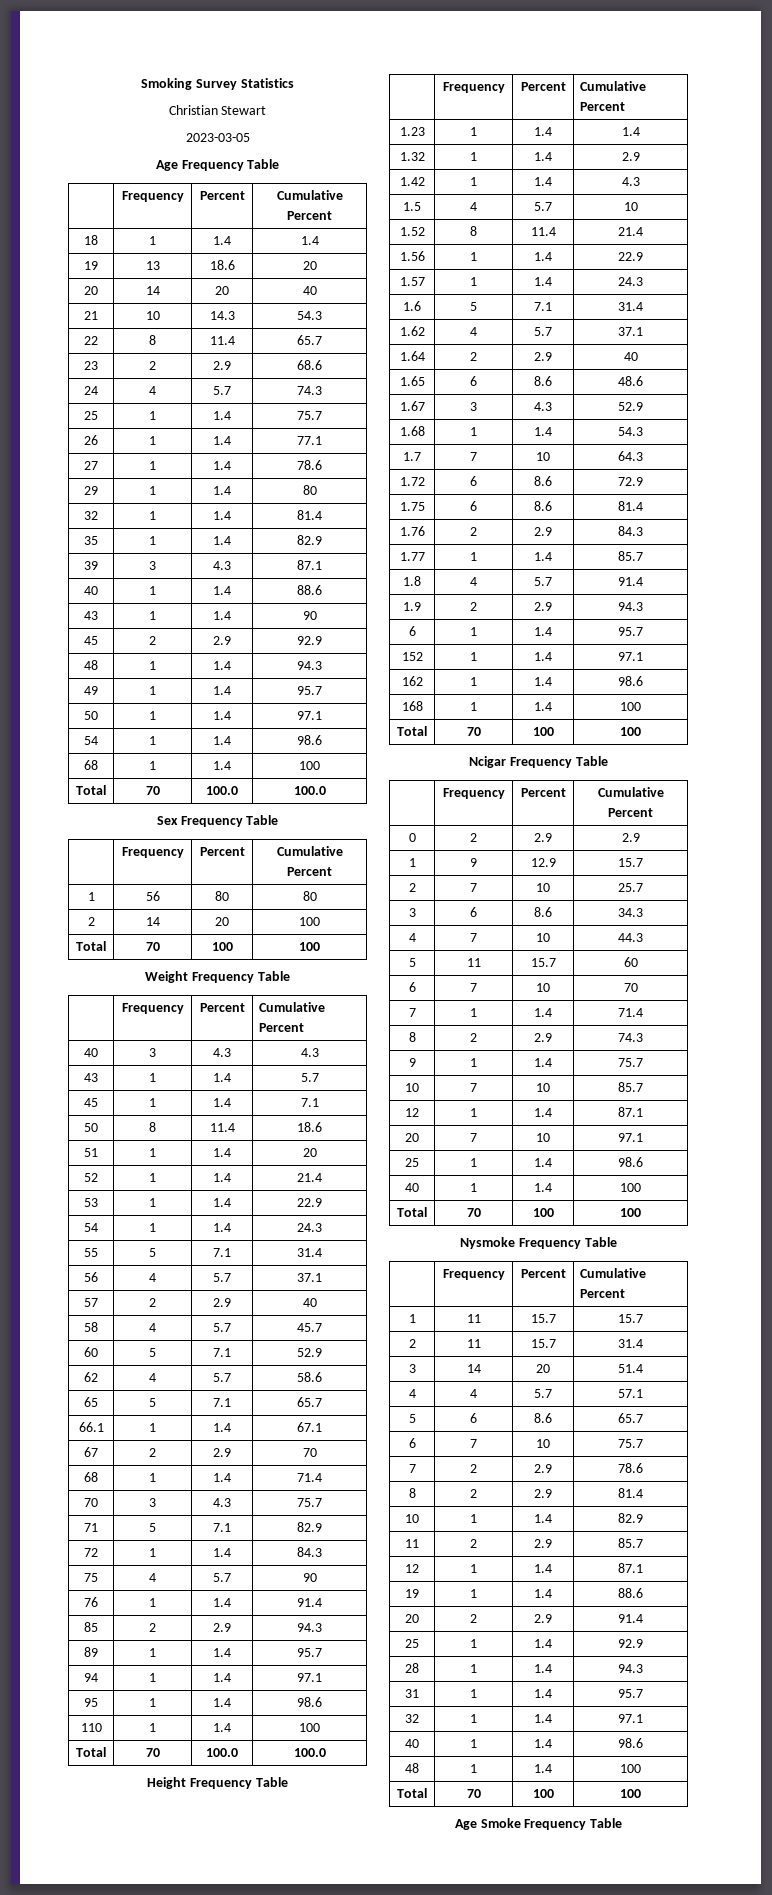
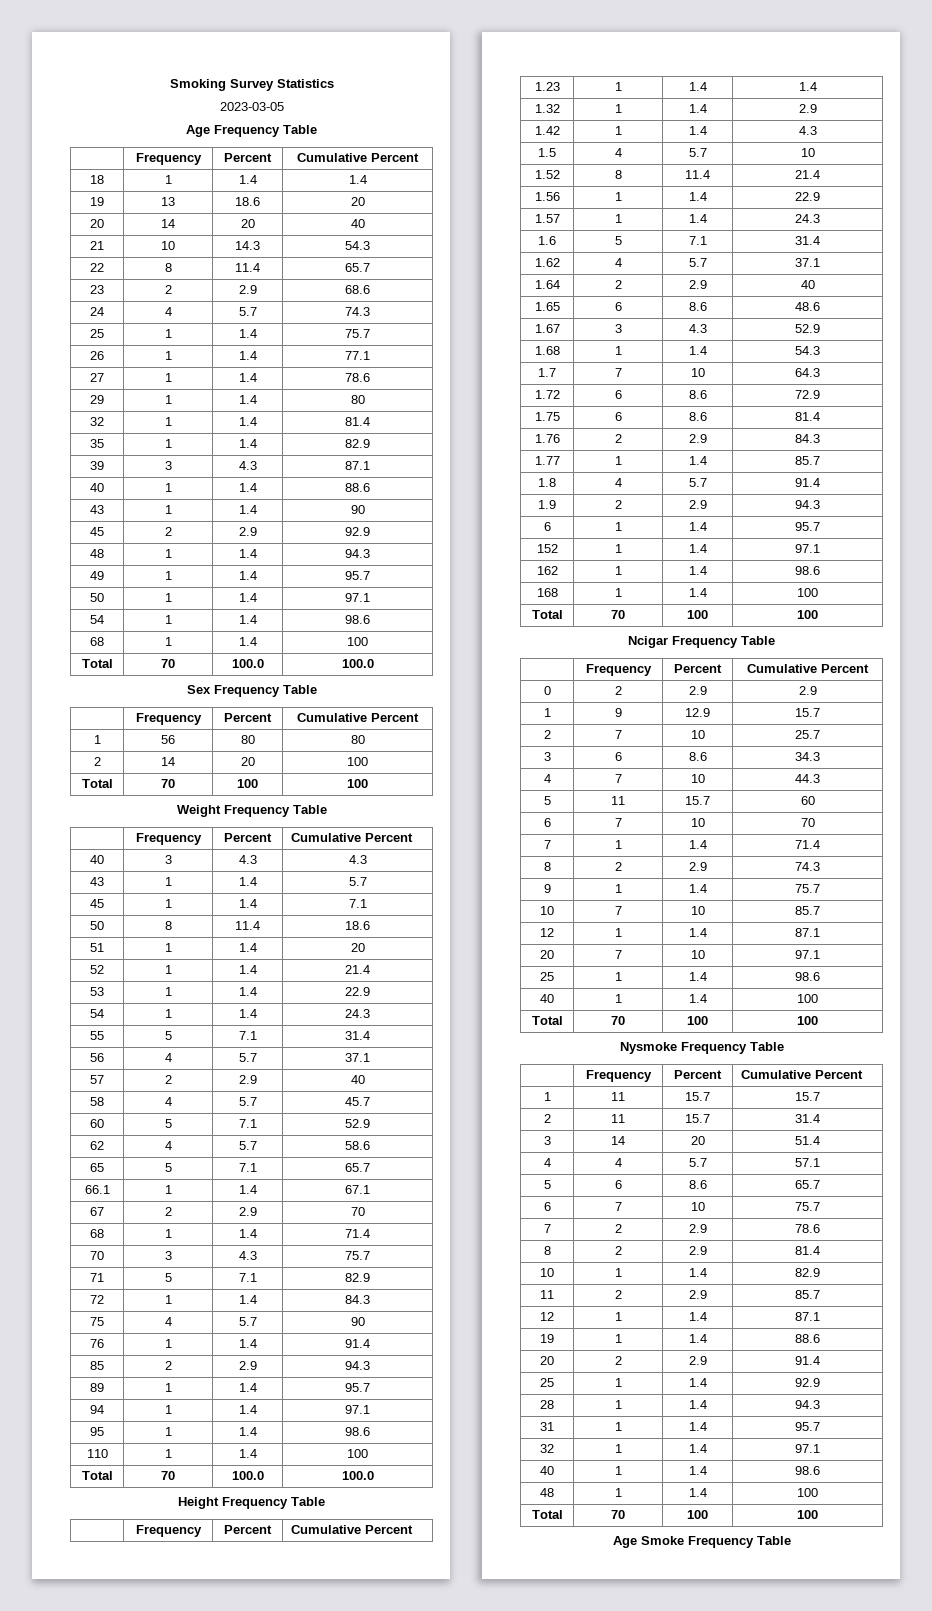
- Christian Stewart

